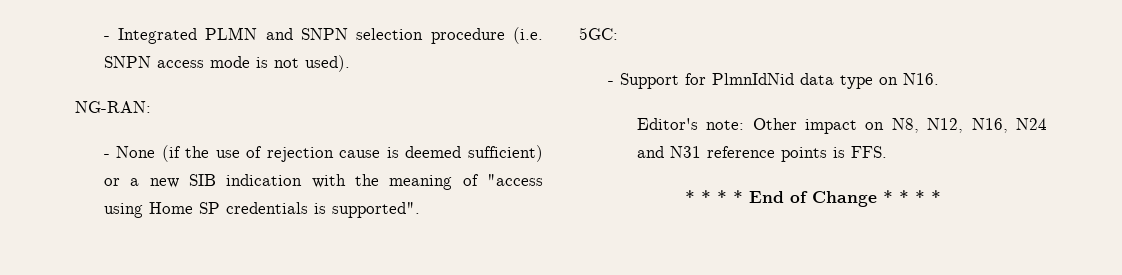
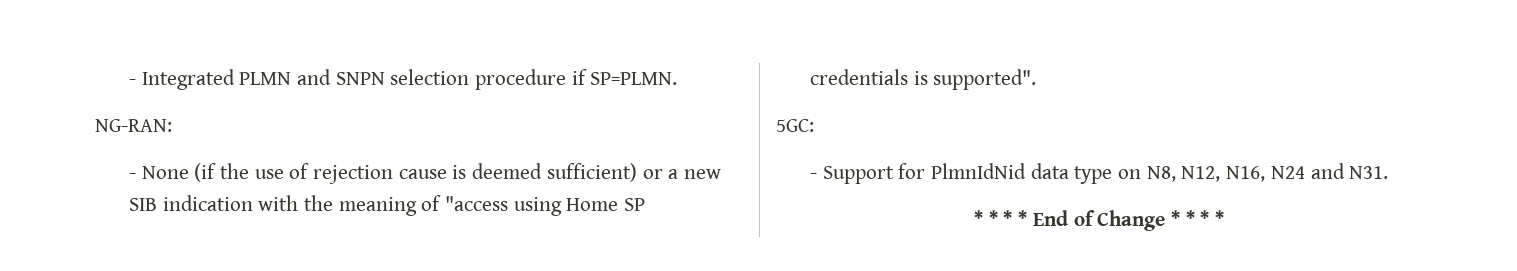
- - Integrated PLMN and SNPN selection procedure (i.e. SNPN access mode is not used).
+ - Integrated PLMN and SNPN selection procedure if SP=PLMN.
- - Support for PlmnIdNid data type on N16.
- Editor's note: Other impact on N8, N12, N16, N24 and N31 reference points is FFS.
+ - Support for PlmnIdNid data type on N8, N12, N16, N24 and N31.

